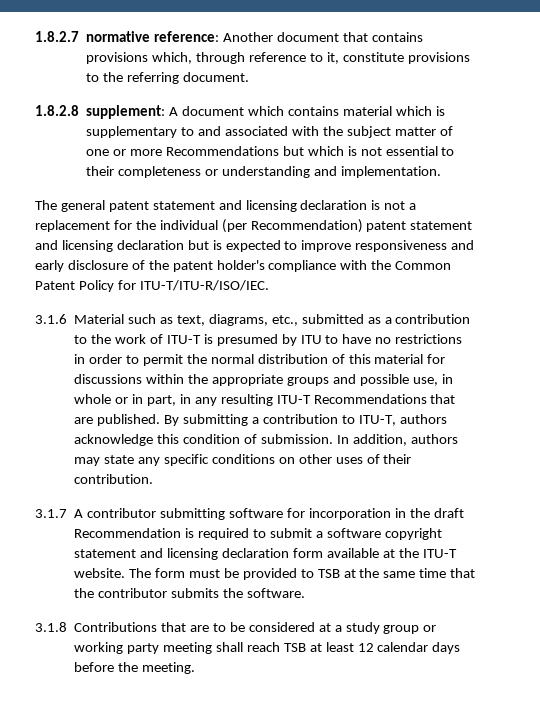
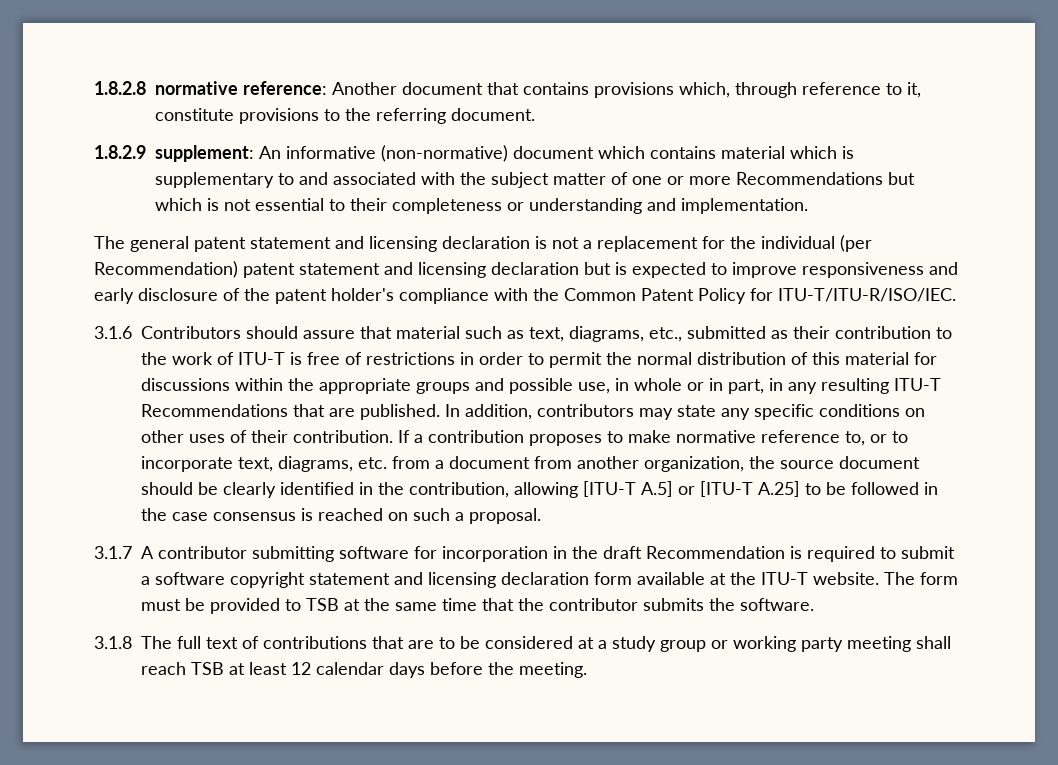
- 1.8.2.7 normative reference: Another document that contains provisions which, through reference to it, constitute provisions to the referring document.
+ 1.8.2.8 normative reference: Another document that contains provisions which, through reference to it, constitute provisions to the referring document.
- 1.8.2.8 supplement: A document which contains material which is supplementary to and associated with the subject matter of one or more Recommendations but which is not essential to their completeness or understanding and implementation.
+ 1.8.2.9 supplement: An informative (non-normative) document which contains material which is supplementary to and associated with the subject matter of one or more Recommendations but which is not essential to their completeness or understanding and implementation.
- 3.1.6 Material such as text, diagrams, etc., submitted as a contribution to the work of ITU-T is presumed by ITU to have no restrictions in order to permit the normal distribution of this material for discussions within the appropriate groups and possible use, in whole or in part, in any resulting ITU-T Recommendations that are published.
+ 3.1.6 Contributors should assure that material such as text, diagrams, etc., submitted as their contribution to the work of ITU-T is free of restrictions in order to permit the normal distribution of this material for discussions within the appropriate groups and possible use, in whole or in part, in any resulting ITU-T Recommendations that are published.
- By submitting a contribution to ITU-T, authors acknowledge this condition of submission.
- In addition, authors may state any specific conditions on other uses of their contribution.
+ In addition, contributors may state any specific conditions on other uses of their contribution. If a contribution proposes to make normative reference to, or to incorporate text, diagrams, etc. from a document from another organization, the source document should be clearly identified in the contribution, allowing [ITU-T A.5] or [ITU-T A.25] to be followed in the case consensus is reached on such a proposal.
- 3.1.8 Contributions that are to be considered at a study group or working party meeting shall reach TSB at least 12 calendar days before the meeting.
+ 3.1.8 The full text of contributions that are to be considered at a study group or working party meeting shall reach TSB at least 12 calendar days before the meeting.

